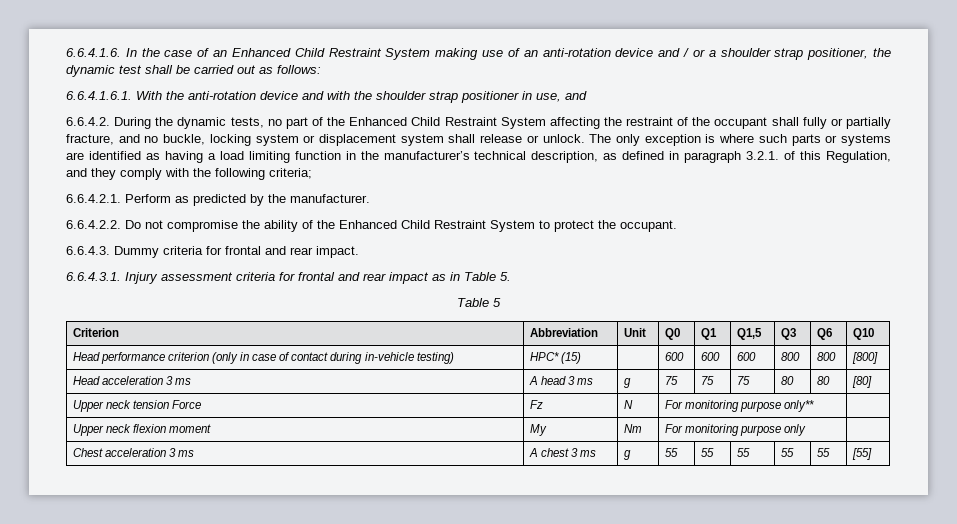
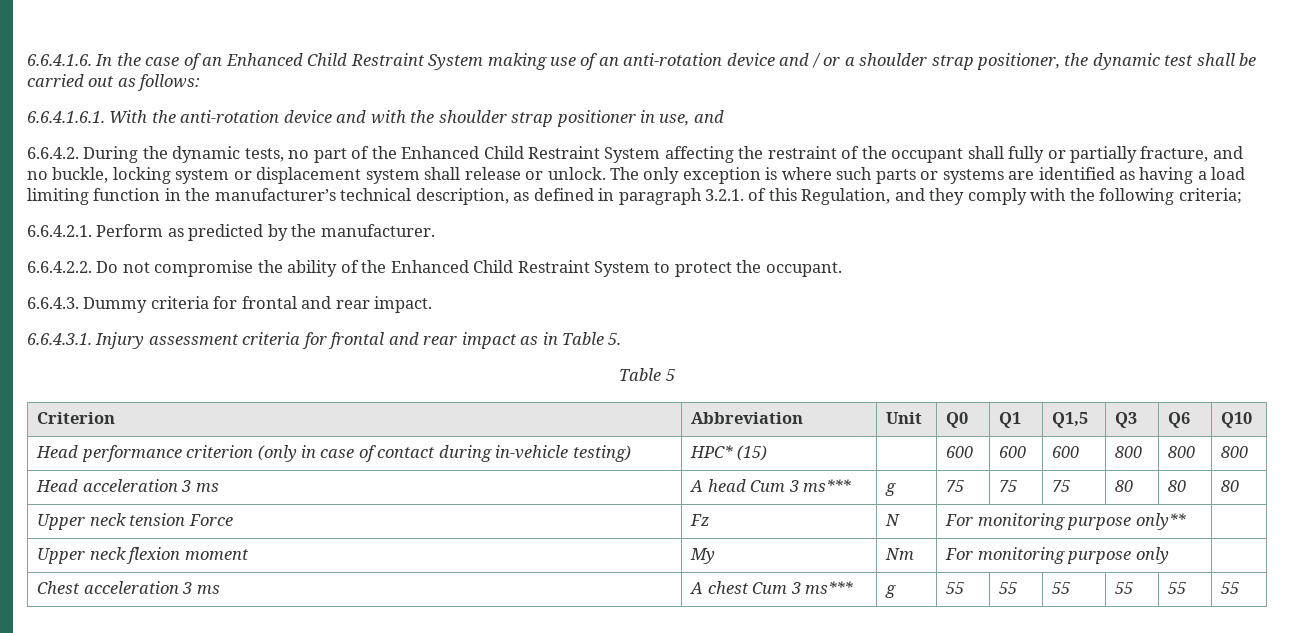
- Head performance criterion (only in case of contact during in-vehicle testing) | HPC* (15) | | 600 | 600 | 600 | 800 | 800 | [800]
+ Head performance criterion (only in case of contact during in-vehicle testing) | HPC* (15) | | 600 | 600 | 600 | 800 | 800 | 800
- Head acceleration 3 ms | A head 3 ms | g | 75 | 75 | 75 | 80 | 80 | [80]
+ Head acceleration 3 ms | A head Cum 3 ms*** | g | 75 | 75 | 75 | 80 | 80 | 80
- Chest acceleration 3 ms | A chest 3 ms | g | 55 | 55 | 55 | 55 | 55 | [55]
+ Chest acceleration 3 ms | A chest Cum 3 ms*** | g | 55 | 55 | 55 | 55 | 55 | 55

